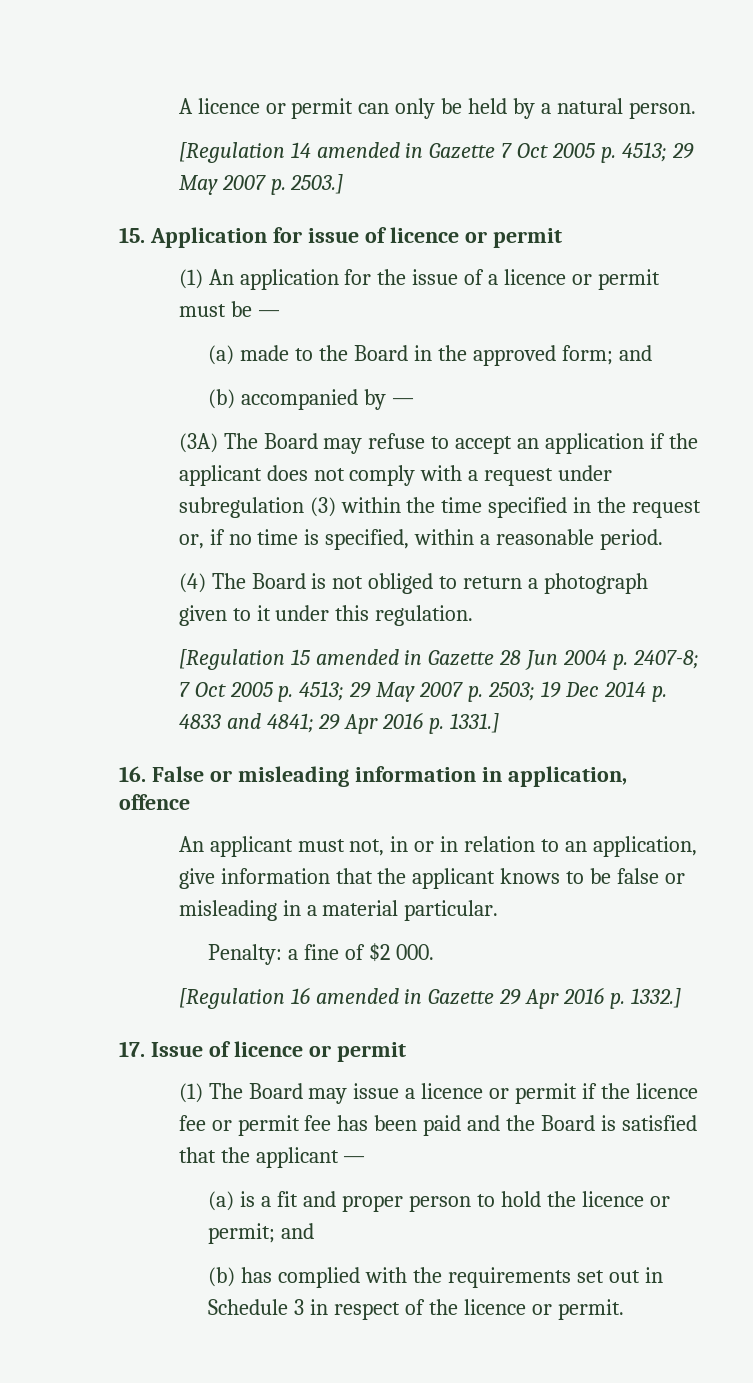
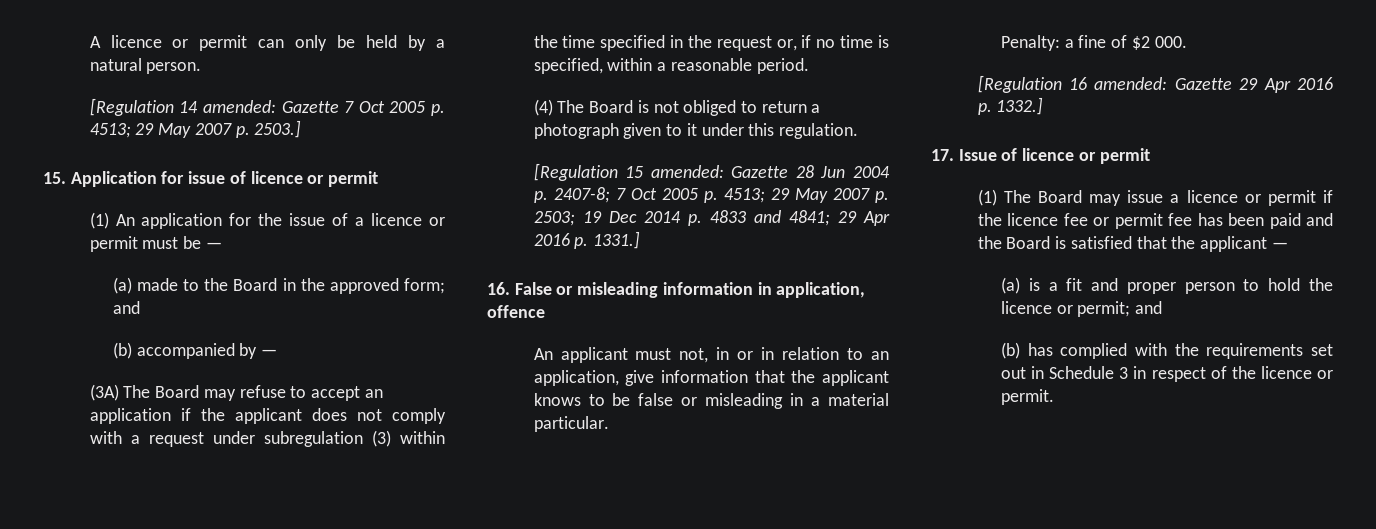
- [Regulation 14 amended in Gazette 7 Oct 2005 p. 4513; 29 May 2007 p. 2503.]
+ [Regulation 14 amended: Gazette 7 Oct 2005 p. 4513; 29 May 2007 p. 2503.]
- [Regulation 15 amended in Gazette 28 Jun 2004 p. 2407-8; 7 Oct 2005 p. 4513; 29 May 2007 p. 2503; 19 Dec 2014 p. 4833 and 4841; 29 Apr 2016 p. 1331.]
+ [Regulation 15 amended: Gazette 28 Jun 2004 p. 2407-8; 7 Oct 2005 p. 4513; 29 May 2007 p. 2503; 19 Dec 2014 p. 4833 and 4841; 29 Apr 2016 p. 1331.]
- [Regulation 16 amended in Gazette 29 Apr 2016 p. 1332.]
+ [Regulation 16 amended: Gazette 29 Apr 2016 p. 1332.]

